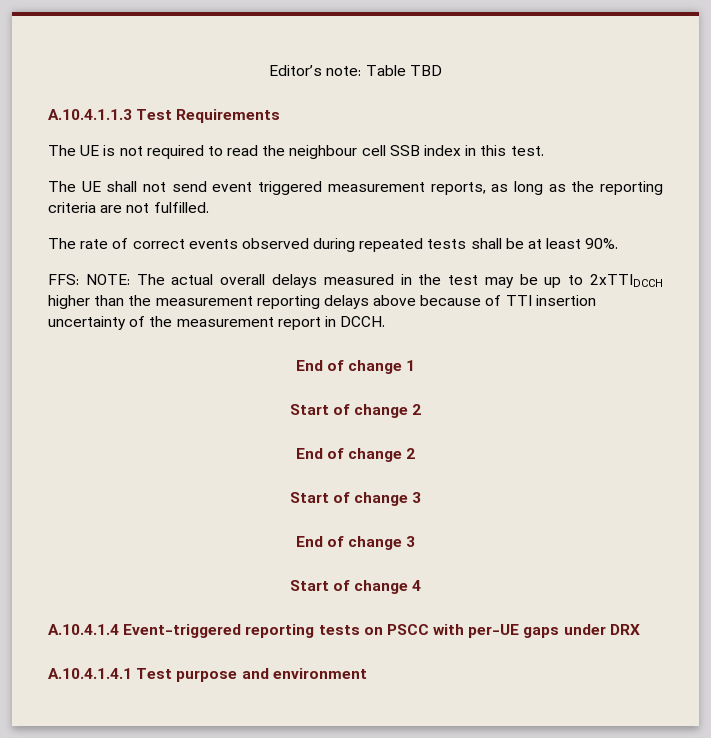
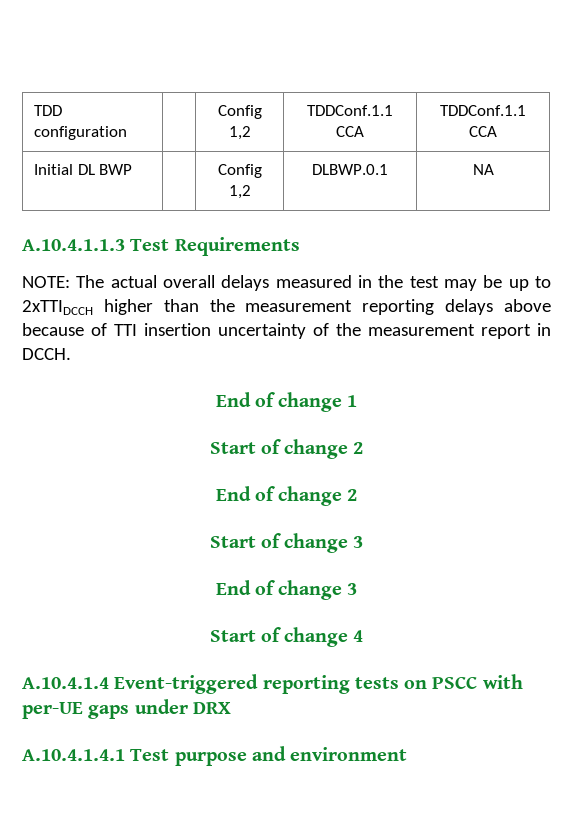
- Editor’s note: Table TBD
+ TDD configuration | | Config 1,2 | TDDConf.1.1 CCA | TDDConf.1.1 CCA
+ Initial DL BWP | | Config 1,2 | DLBWP.0.1 | NA
  A.10.4.1.1.3 Test Requirements
- The UE is not required to read the neighbour cell SSB index in this test.
- The UE shall not send event triggered measurement reports, as long as the reporting criteria are not fulfilled.
- The rate of correct events observed during repeated tests shall be at least 90%.
- FFS: NOTE: The actual overall delays measured in the test may be up to 2xTTIDCCH higher than the measurement reporting delays above because of TTI insertion uncertainty of the measurement report in DCCH.
+ NOTE: The actual overall delays measured in the test may be up to 2xTTIDCCH higher than the measurement reporting delays above because of TTI insertion uncertainty of the measurement report in DCCH.

